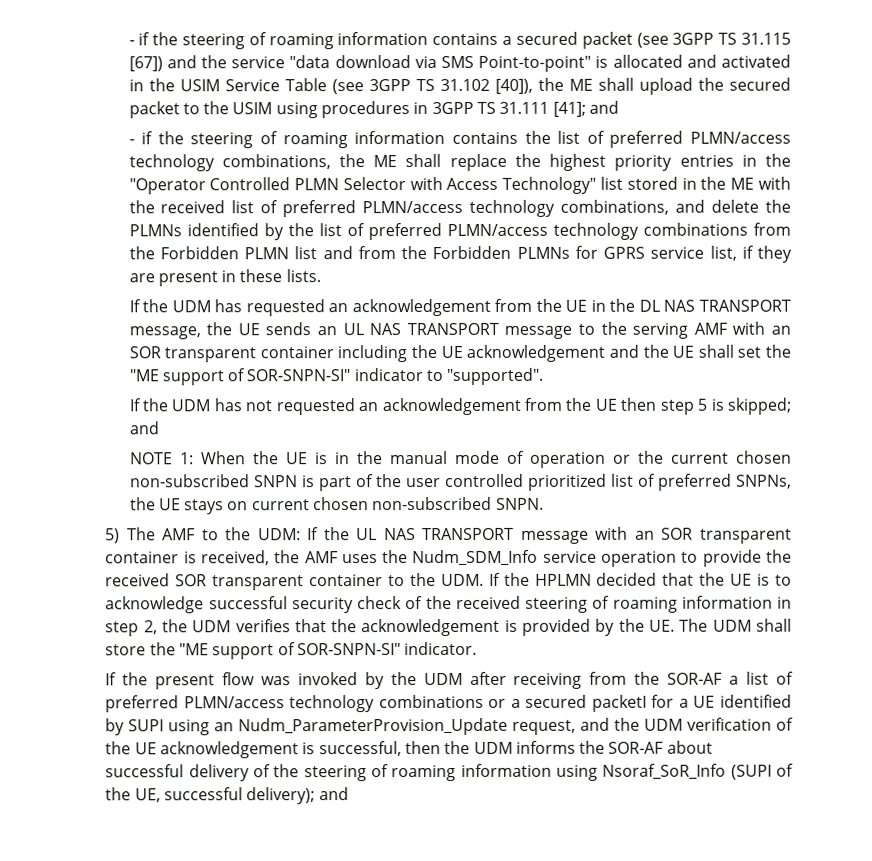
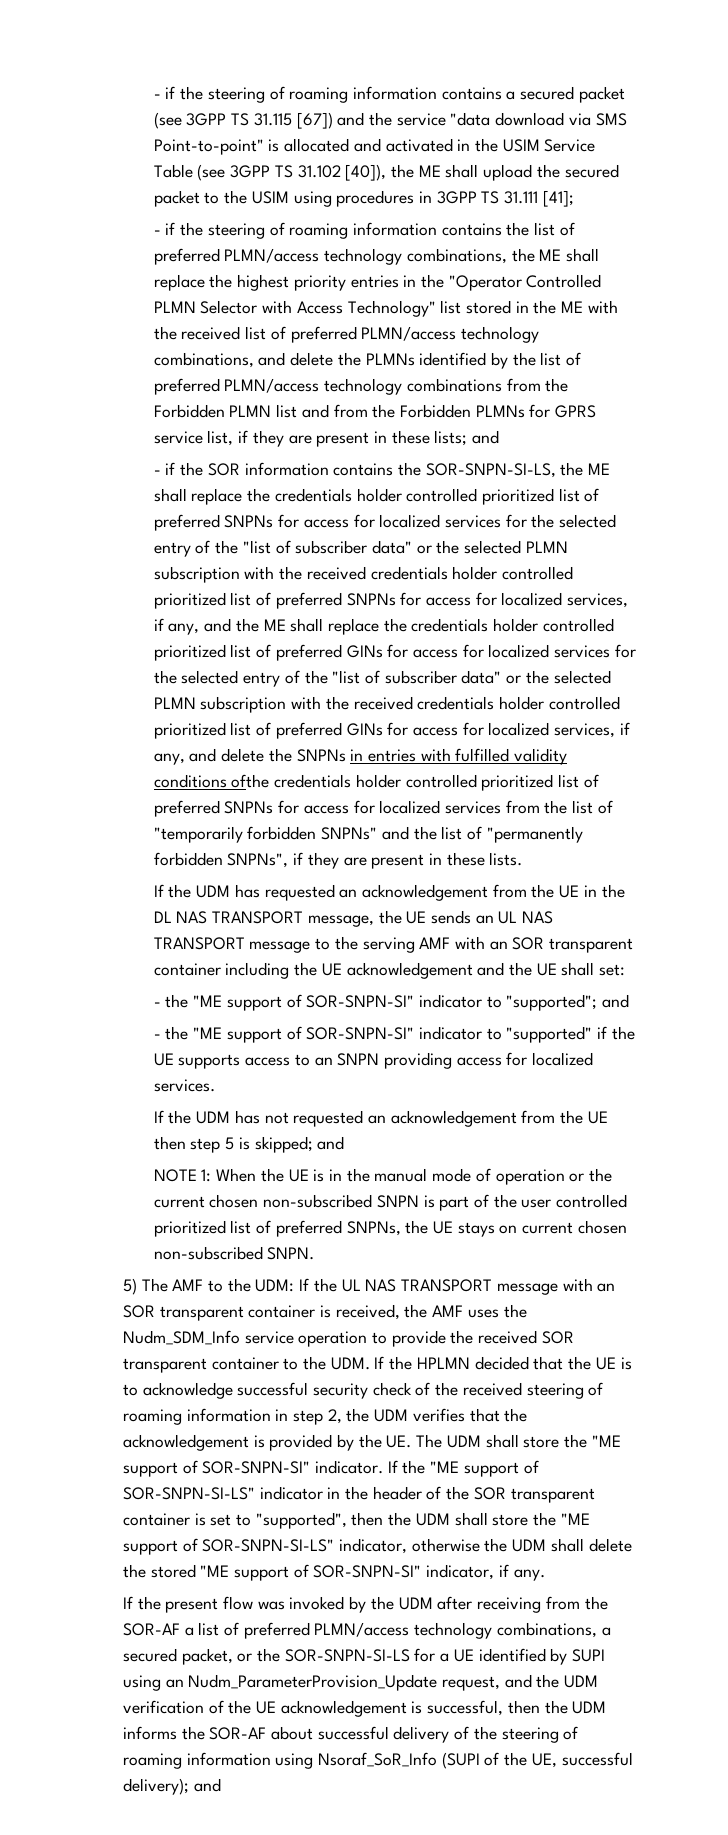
- - if the steering of roaming information contains a secured packet (see 3GPP TS 31.115 [67]) and the service "data download via SMS Point-to-point" is allocated and activated in the USIM Service Table (see 3GPP TS 31.102 [40]), the ME shall upload the secured packet to the USIM using procedures in 3GPP TS 31.111 [41]; and
+ - if the steering of roaming information contains a secured packet (see 3GPP TS 31.115 [67]) and the service "data download via SMS Point-to-point" is allocated and activated in the USIM Service Table (see 3GPP TS 31.102 [40]), the ME shall upload the secured packet to the USIM using procedures in 3GPP TS 31.111 [41];
- - if the steering of roaming information contains the list of preferred PLMN/access technology combinations, the ME shall replace the highest priority entries in the "Operator Controlled PLMN Selector with Access Technology" list stored in the ME with the received list of preferred PLMN/access technology combinations, and delete the PLMNs identified by the list of preferred PLMN/access technology combinations from the Forbidden PLMN list and from the Forbidden PLMNs for GPRS service list, if they are present in these lists.
+ - if the steering of roaming information contains the list of preferred PLMN/access technology combinations, the ME shall replace the highest priority entries in the "Operator Controlled PLMN Selector with Access Technology" list stored in the ME with the received list of preferred PLMN/access technology combinations, and delete the PLMNs identified by the list of preferred PLMN/access technology combinations from the Forbidden PLMN list and from the Forbidden PLMNs for GPRS service list, if they are present in these lists; and
+ - if the SOR information contains the SOR-SNPN-SI-LS, the ME shall replace the credentials holder controlled prioritized list of preferred SNPNs for access for localized services for the selected entry of the "list of subscriber data" or the selected PLMN subscription with the received credentials holder controlled prioritized list of preferred SNPNs for access for localized services, if any, and the ME shall replace the credentials holder controlled prioritized list of preferred GINs for access for localized services for the selected entry of the "list of subscriber data" or the selected PLMN subscription with the received credentials holder controlled prioritized list of preferred GINs for access for localized services, if any, and delete the SNPNs in entries with fulfilled validity conditions ofthe credentials holder controlled prioritized list of preferred SNPNs for access for localized services from the list of "temporarily forbidden SNPNs" and the list of "permanently forbidden SNPNs", if they are present in these lists.
- If the UDM has requested an acknowledgement from the UE in the DL NAS TRANSPORT message, the UE sends an UL NAS TRANSPORT message to the serving AMF with an SOR transparent container including the UE acknowledgement and the UE shall set the "ME support of SOR-SNPN-SI" indicator to "supported".
+ If the UDM has requested an acknowledgement from the UE in the DL NAS TRANSPORT message, the UE sends an UL NAS TRANSPORT message to the serving AMF with an SOR transparent container including the UE acknowledgement and the UE shall set:
+ - the "ME support of SOR-SNPN-SI" indicator to "supported"; and
+ - the "ME support of SOR-SNPN-SI" indicator to "supported" if the UE supports access to an SNPN providing access for localized services.
+ If the "ME support of SOR-SNPN-SI-LS" indicator in the header of the SOR transparent container is set to "supported", then the UDM shall store the "ME support of SOR-SNPN-SI-LS" indicator, otherwise the UDM shall delete the stored "ME support of SOR-SNPN-SI" indicator, if any.
- If the present flow was invoked by the UDM after receiving from the SOR-AF a list of preferred PLMN/access technology combinations or a secured packetI for a UE identified by SUPI using an Nudm_ParameterProvision_Update request, and the UDM verification of the UE acknowledgement is successful, then the UDM informs the SOR-AF about successful delivery of the steering of roaming information using Nsoraf_SoR_Info (SUPI of the UE, successful delivery);
+ If the present flow was invoked by the UDM after receiving from the SOR-AF a list of preferred PLMN/access technology combinations, a secured packet, or the SOR-SNPN-SI-LS for a UE identified by SUPI using an Nudm_ParameterProvision_Update request, and the UDM verification of the UE acknowledgement is successful, then the UDM informs the SOR-AF about successful delivery of the steering of roaming information using Nsoraf_SoR_Info (SUPI of the UE, successful delivery);

